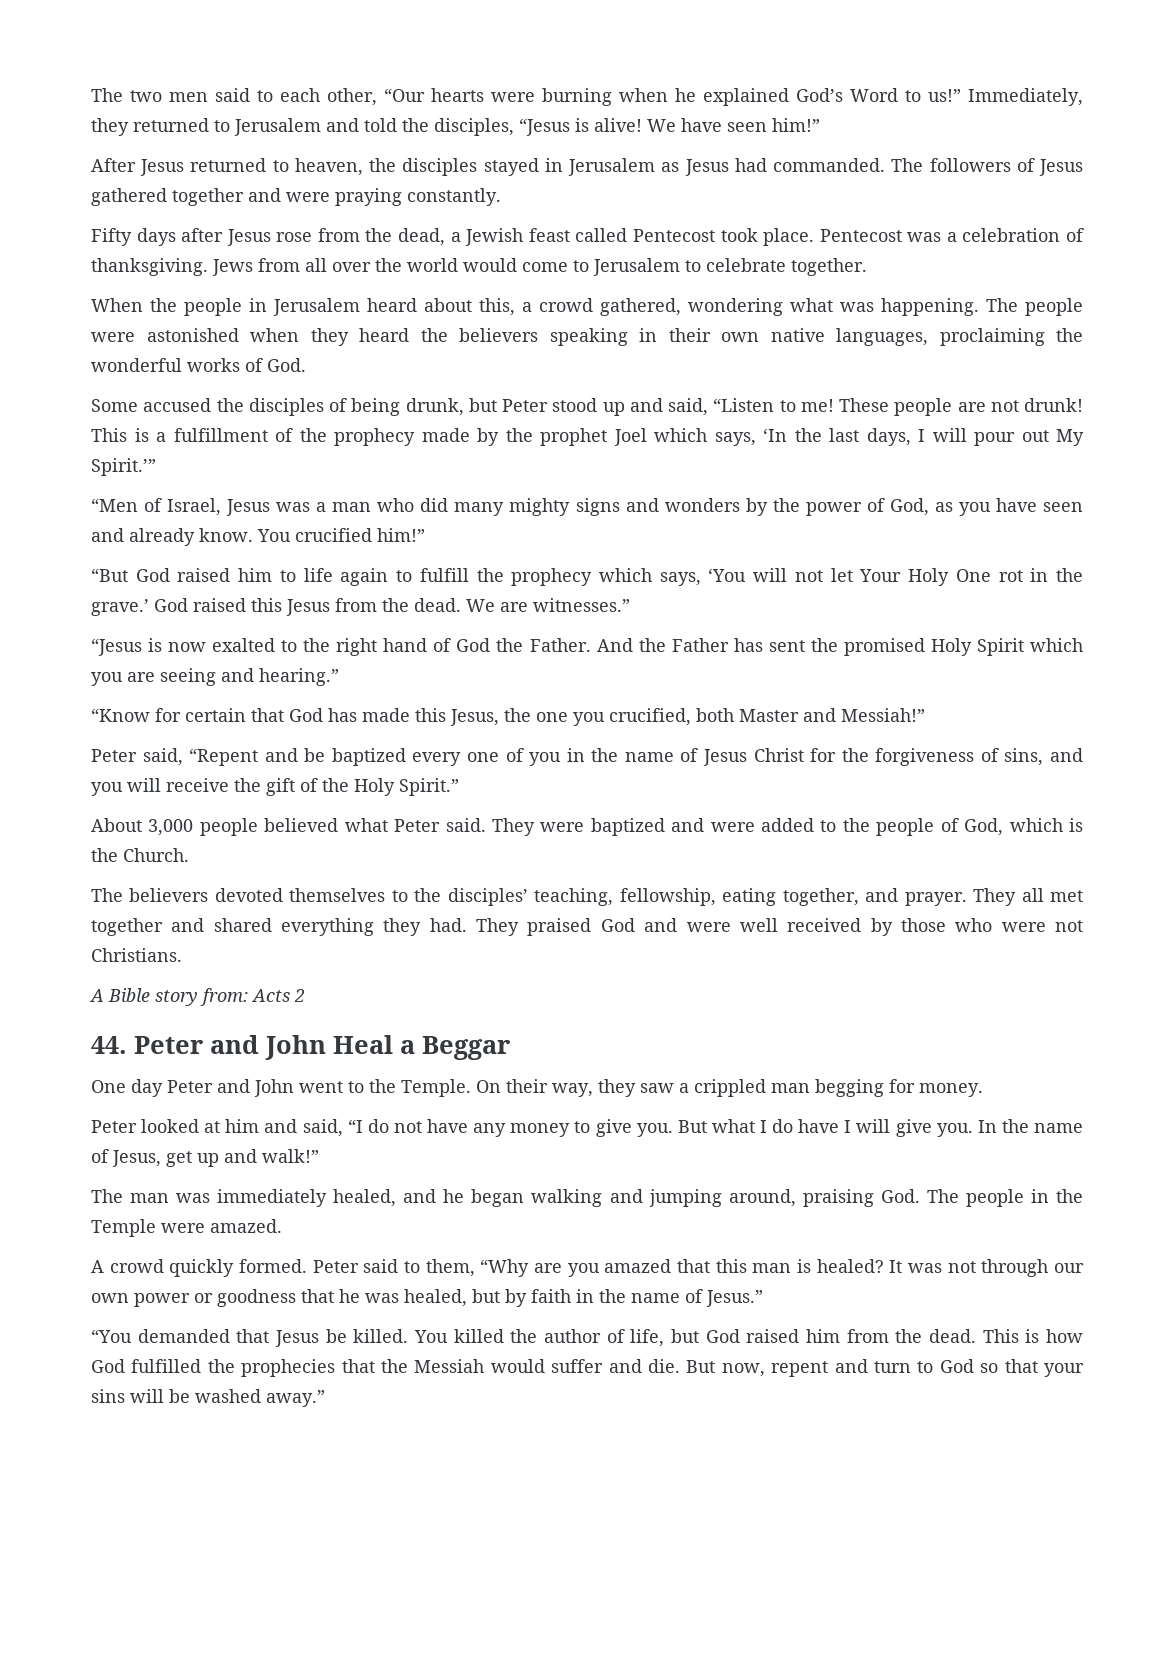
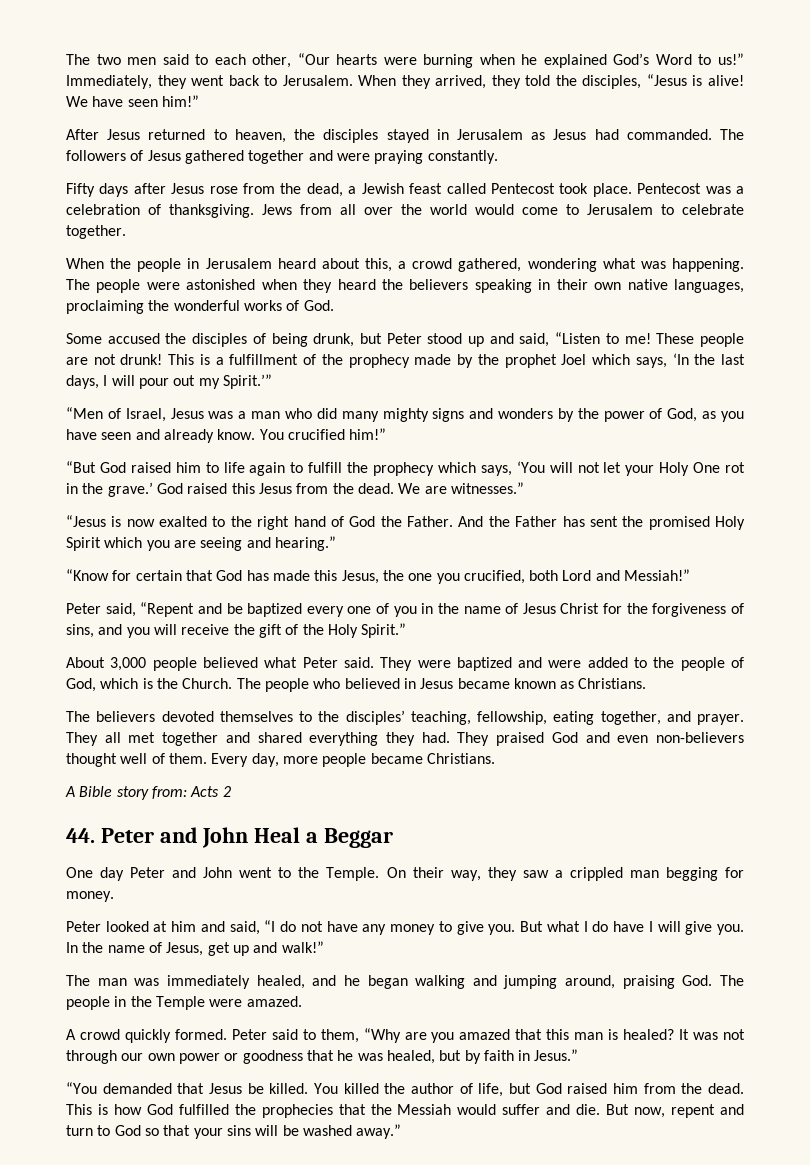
- Immediately, they returned to Jerusalem and told the disciples, “Jesus is alive!
+ Immediately, they went back to Jerusalem. When they arrived, they told the disciples, “Jesus is alive!
- This is a fulfillment of the prophecy made by the prophet Joel which says, ‘In the last days, I will pour out My Spirit.’”
+ This is a fulfillment of the prophecy made by the prophet Joel which says, ‘In the last days, I will pour out my Spirit.’”
- “But God raised him to life again to fulfill the prophecy which says, ‘You will not let Your Holy One rot in the grave.’
+ “But God raised him to life again to fulfill the prophecy which says, ‘You will not let your Holy One rot in the grave.’
- “Know for certain that God has made this Jesus, the one you crucified, both Master and Messiah!”
+ “Know for certain that God has made this Jesus, the one you crucified, both Lord and Messiah!”
+ The people who believed in Jesus became known as Christians.
- They praised God and were well received by those who were not Christians.
+ They praised God and even non-believers thought well of them. Every day, more people became Christians.
- It was not through our own power or goodness that he was healed, but by faith in the name of Jesus.”
+ It was not through our own power or goodness that he was healed, but by faith in Jesus.”

